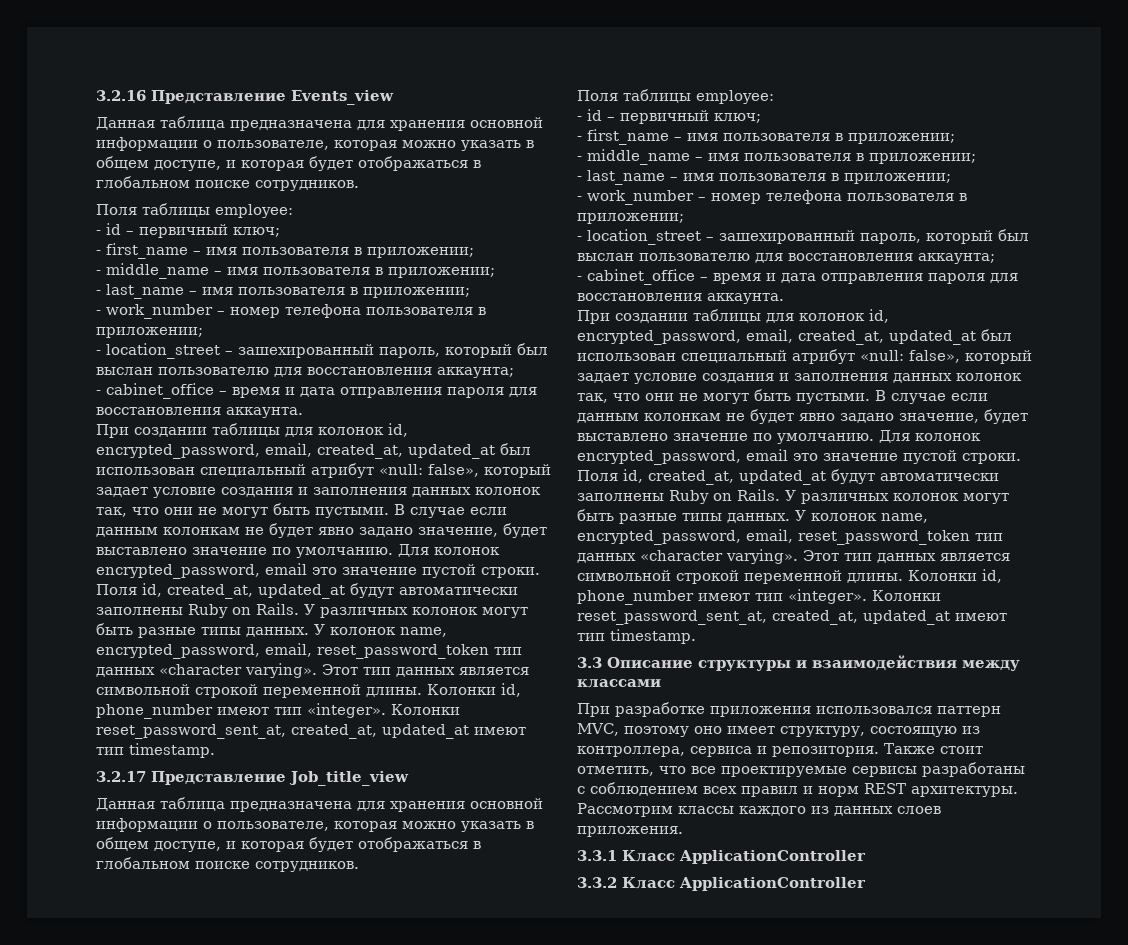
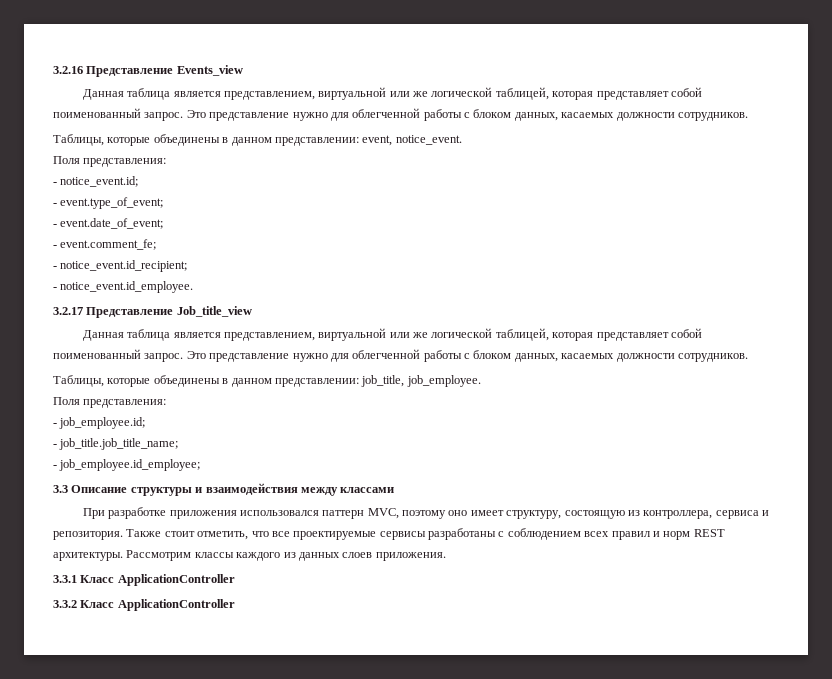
  3.2.16 Представление Events_view
- Данная таблица предназначена для хранения основной информации о пользователе, которая можно указать в общем доступе, и которая будет отображаться в глобальном поиске сотрудников.
- Поля таблицы employee:
- - id – первичный ключ;
- - first_name – имя пользователя в приложении;
- - middle_name – имя пользователя в приложении;
- - last_name – имя пользователя в приложении;
- - work_number – номер телефона пользователя в приложении;
- - location_street – зашехированный пароль, который был выслан пользователю для восстановления аккаунта;
- - cabinet_office – время и дата отправления пароля для восстановления аккаунта.
- При создании таблицы для колонок id, encrypted_password, email, created_at, updated_at был использован специальный атрибут «null: false», который задает условие создания и заполнения данных колонок так, что они не могут быть пустыми. В случае если данным колонкам не будет явно задано значение, будет выставлено значение по умолчанию. Для колонок encrypted_password, email это значение пустой строки. Поля id, created_at, updated_at будут автоматически заполнены Ruby on Rails. У различных колонок могут быть разные типы данных. У колонок name, encrypted_password, email, reset_password_token тип данных «character varying». Этот тип данных является символьной строкой переменной длины. Колонки id, phone_number имеют тип «integer». Колонки reset_password_sent_at, created_at, updated_at имеют тип timestamp.
+ Данная таблица является представлением, виртуальной или же логической таблицей, которая представляет собой поименованный запрос. Это представление нужно для облегченной работы с блоком данных, касаемых должности сотрудников.
+ Таблицы, которые объединены в данном представлении: event, notice_event.
+ Поля представления:
+ - notice_event.id;
+ - event.type_of_event;
+ - event.date_of_event;
+ - event.comment_fe;
+ - notice_event.id_recipient;
+ - notice_event.id_employee.
  3.2.17 Представление Job_title_view
- Данная таблица предназначена для хранения основной информации о пользователе, которая можно указать в общем доступе, и которая будет отображаться в глобальном поиске сотрудников.
- Поля таблицы employee:
- - id – первичный ключ;
- - first_name – имя пользователя в приложении;
- - middle_name – имя пользователя в приложении;
- - last_name – имя пользователя в приложении;
- - work_number – номер телефона пользователя в приложении;
- - location_street – зашехированный пароль, который был выслан пользователю для восстановления аккаунта;
- - cabinet_office – время и дата отправления пароля для восстановления аккаунта.
- При создании таблицы для колонок id, encrypted_password, email, created_at, updated_at был использован специальный атрибут «null: false», который задает условие создания и заполнения данных колонок так, что они не могут быть пустыми. В случае если данным колонкам не будет явно задано значение, будет выставлено значение по умолчанию. Для колонок encrypted_password, email это значение пустой строки. Поля id, created_at, updated_at будут автоматически заполнены Ruby on Rails. У различных колонок могут быть разные типы данных. У колонок name, encrypted_password, email, reset_password_token тип данных «character varying». Этот тип данных является символьной строкой переменной длины. Колонки id, phone_number имеют тип «integer». Колонки reset_password_sent_at, created_at, updated_at имеют тип timestamp.
+ Данная таблица является представлением, виртуальной или же логической таблицей, которая представляет собой поименованный запрос. Это представление нужно для облегченной работы с блоком данных, касаемых должности сотрудников.
+ Таблицы, которые объединены в данном представлении: job_title, job_employee.
+ Поля представления:
+ - job_employee.id;
+ - job_title.job_title_name;
+ - job_employee.id_employee;

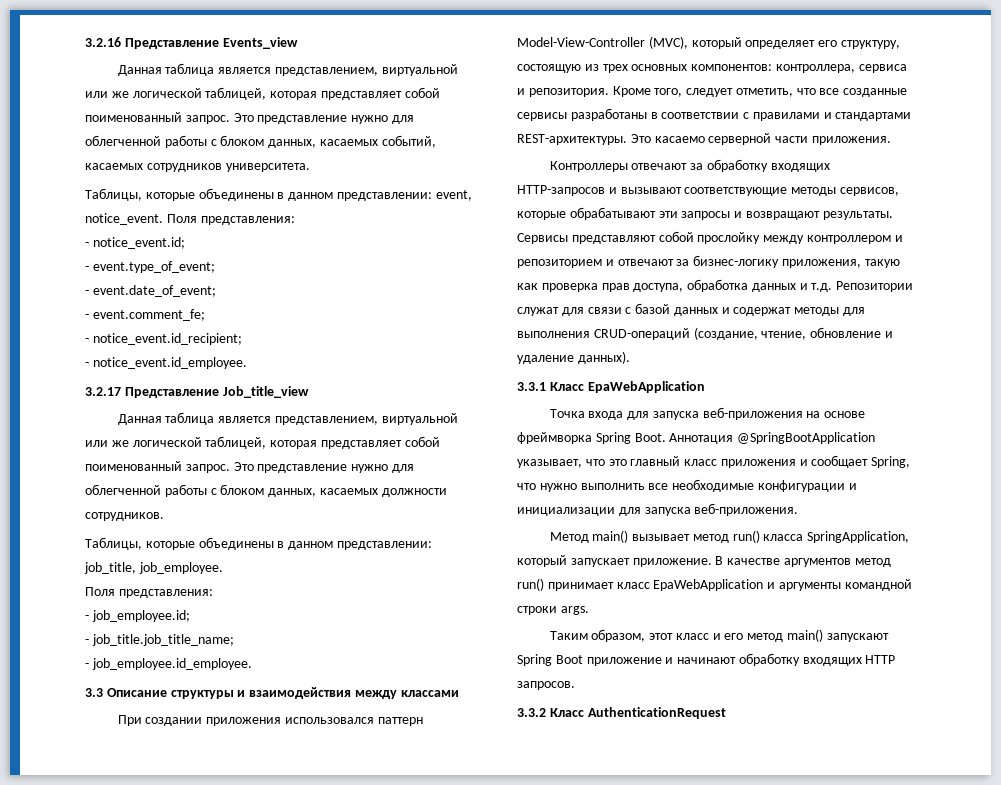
  3.2.16 Представление Events_view
- Данная таблица является представлением, виртуальной или же логической таблицей, которая представляет собой поименованный запрос. Это представление нужно для облегченной работы с блоком данных, касаемых должности сотрудников.
+ Данная таблица является представлением, виртуальной или же логической таблицей, которая представляет собой поименованный запрос. Это представление нужно для облегченной работы с блоком данных, касаемых событий, касаемых сотрудников университета.
- Таблицы, которые объединены в данном представлении: event, notice_event.
- Поля представления:
+ Таблицы, которые объединены в данном представлении: event, notice_event. Поля представления:
- - job_employee.id_employee;
+ - job_employee.id_employee.
- При разработке приложения использовался паттерн MVC, поэтому оно имеет структуру, состоящую из контроллера, сервиса и репозитория.
+ При создании приложения использовался паттерн Model-View-Controller (MVC), который определяет его структуру, состоящую из трех основных компонентов: контроллера, сервиса и репозитория.
- Также стоит отметить, что все проектируемые сервисы разработаны с соблюдением всех правил и норм REST архитектуры. Рассмотрим классы каждого из данных слоев приложения.
- 3.3.1 Класс ApplicationController
+ Кроме того, следует отметить, что все созданные сервисы разработаны в соответствии с правилами и стандартами REST-архитектуры. Это касаемо серверной части приложения.
+ Контроллеры отвечают за обработку входящих HTTP-запросов и вызывают соответствующие методы сервисов, которые обрабатывают эти запросы и возвращают результаты. Сервисы представляют собой прослойку между контроллером и репозиторием и отвечают за бизнес-логику приложения, такую как проверка прав доступа, обработка данных и т.д. Репозитории служат для связи с базой данных и содержат методы для выполнения CRUD-операций (создание, чтение, обновление и удаление данных).
+ 3.3.1 Класс EpaWebApplication
+ Точка входа для запуска веб-приложения на основе фреймворка Spring Boot. Аннотация @SpringBootApplication указывает, что это главный класс приложения и сообщает Spring, что нужно выполнить все необходимые конфигурации и инициализации для запуска веб-приложения.
+ Метод main() вызывает метод run() класса SpringApplication, который запускает приложение. В качестве аргументов метод run() принимает класс EpaWebApplication и аргументы командной строки args.
+ Таким образом, этот класс и его метод main() запускают Spring Boot приложение и начинают обработку входящих HTTP запросов.
- 3.3.2 Класс ApplicationController
+ 3.3.2 Класс AuthenticationRequest

